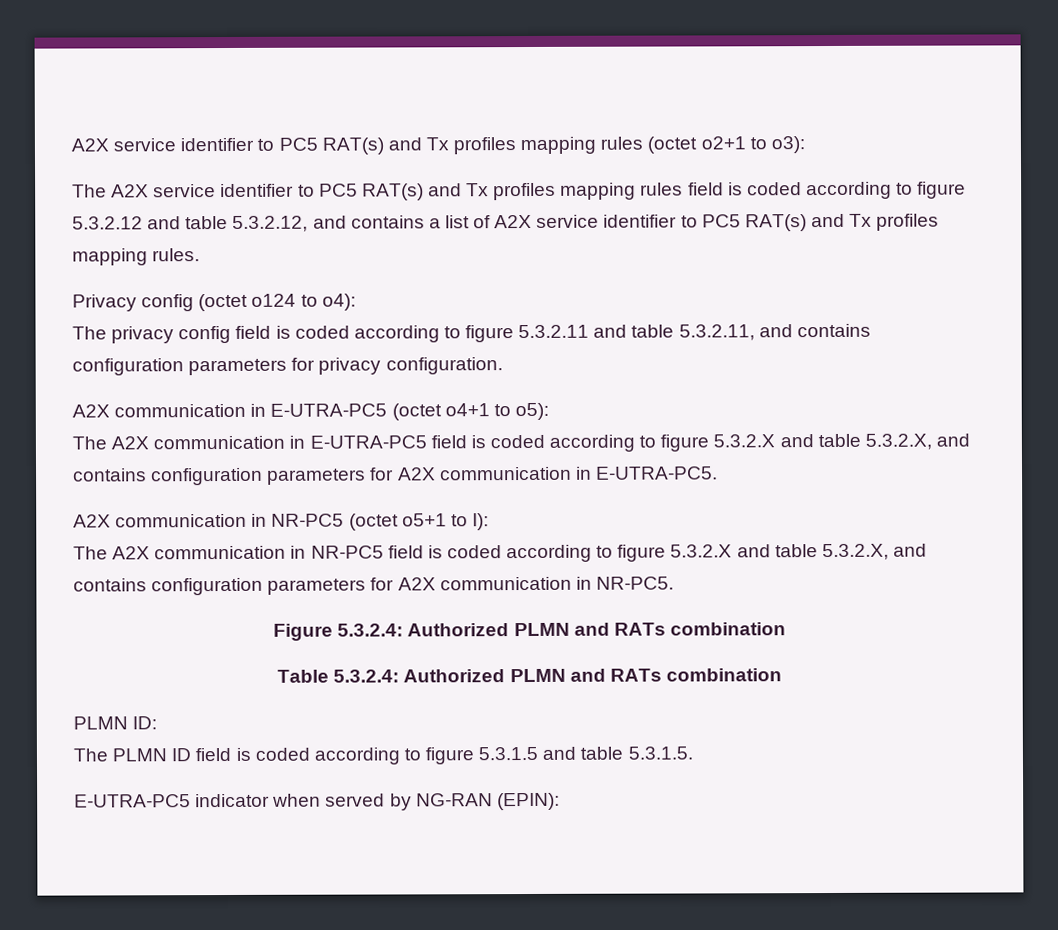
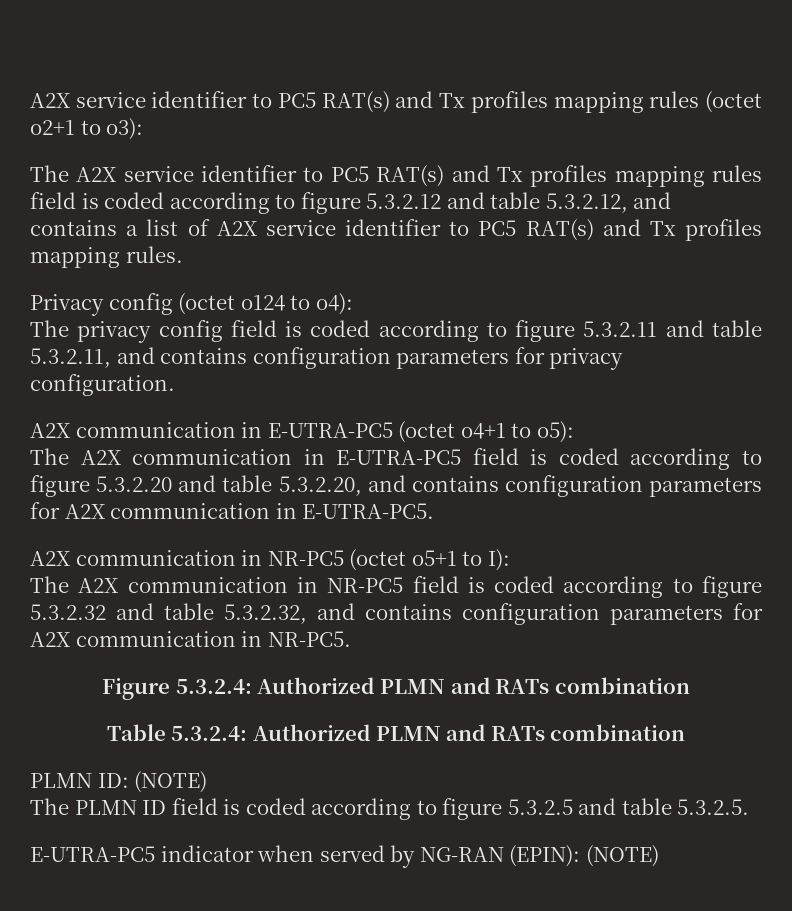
- The A2X communication in E-UTRA-PC5 field is coded according to figure 5.3.2.X and table 5.3.2.X, and contains configuration parameters for A2X communication in E-UTRA-PC5.
+ The A2X communication in E-UTRA-PC5 field is coded according to figure 5.3.2.20 and table 5.3.2.20, and contains configuration parameters for A2X communication in E-UTRA-PC5.
- The A2X communication in NR-PC5 field is coded according to figure 5.3.2.X and table 5.3.2.X, and contains configuration parameters for A2X communication in NR-PC5.
+ The A2X communication in NR-PC5 field is coded according to figure 5.3.2.32 and table 5.3.2.32, and contains configuration parameters for A2X communication in NR-PC5.
- PLMN ID:
+ PLMN ID: (NOTE)
- The PLMN ID field is coded according to figure 5.3.1.5 and table 5.3.1.5.
+ The PLMN ID field is coded according to figure 5.3.2.5 and table 5.3.2.5.
- E-UTRA-PC5 indicator when served by NG-RAN (EPIN):
+ E-UTRA-PC5 indicator when served by NG-RAN (EPIN): (NOTE)

